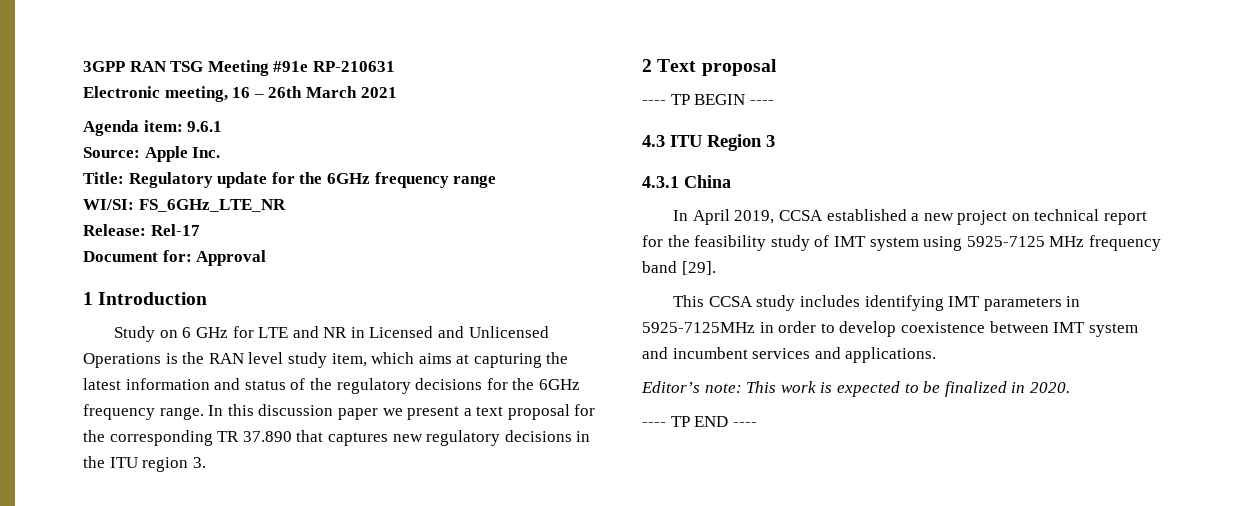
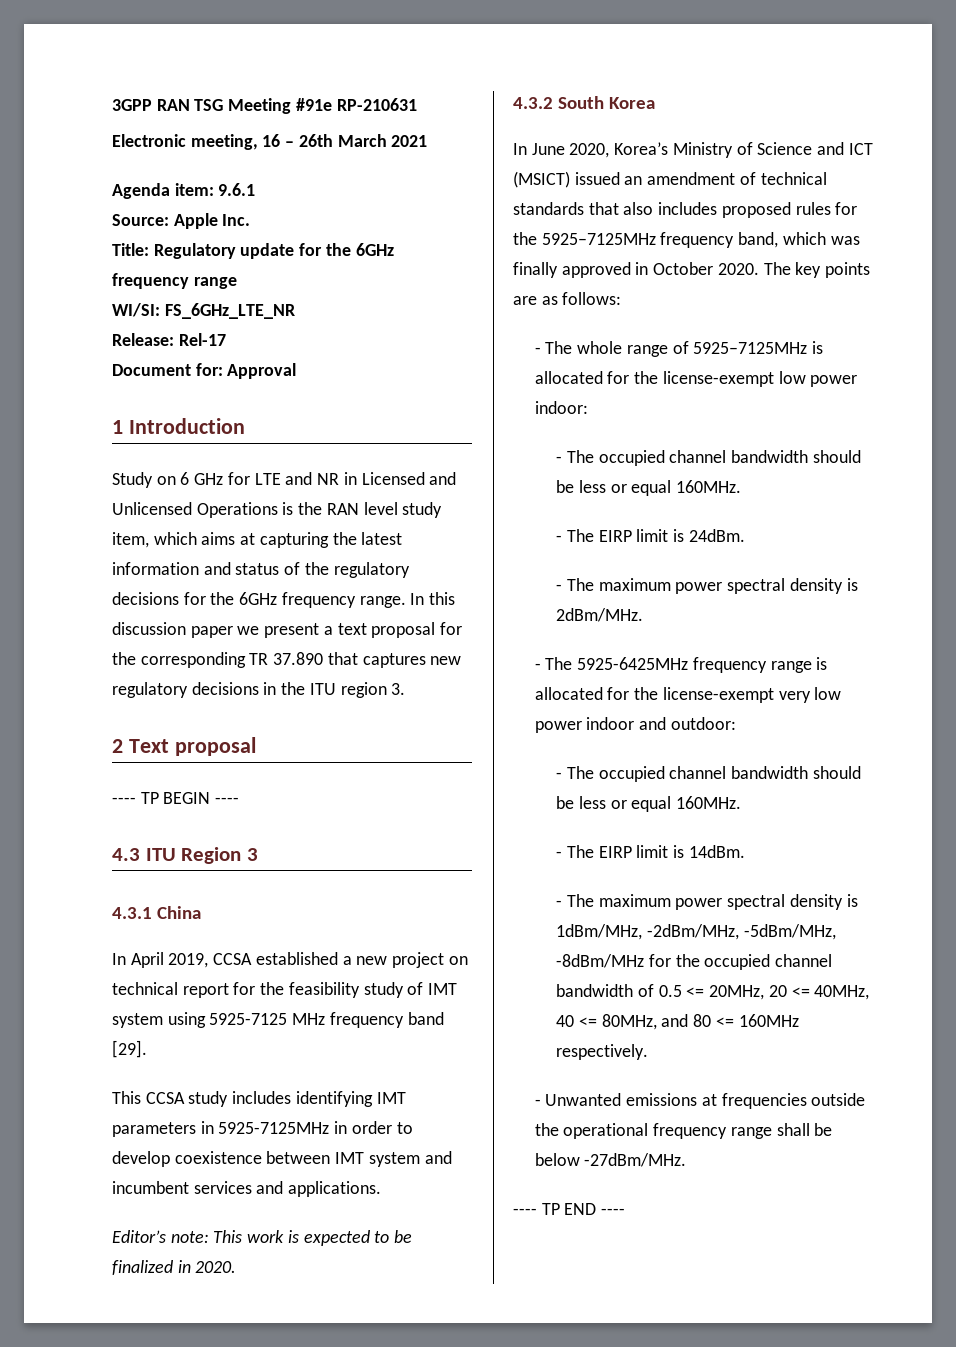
+ 4.3.2 South Korea
+ In June 2020, Korea’s Ministry of Science and ICT (MSICT) issued an amendment of technical standards that also includes proposed rules for the 5925–7125MHz frequency band, which was finally approved in October 2020. The key points are as follows:
+ - The whole range of 5925–7125MHz is allocated for the license-exempt low power indoor:
+ - The occupied channel bandwidth should be less or equal 160MHz.
+ - The EIRP limit is 24dBm.
+ - The maximum power spectral density is 2dBm/MHz.
+ - The 5925-6425MHz frequency range is allocated for the license-exempt very low power indoor and outdoor:
+ - The occupied channel bandwidth should be less or equal 160MHz.
+ - The EIRP limit is 14dBm.
+ - The maximum power spectral density is 1dBm/MHz, -2dBm/MHz, -5dBm/MHz, -8dBm/MHz for the occupied channel bandwidth of 0.5 <= 20MHz, 20 <= 40MHz, 40 <= 80MHz, and 80 <= 160MHz respectively.
+ - Unwanted emissions at frequencies outside the operational frequency range shall be below -27dBm/MHz.

